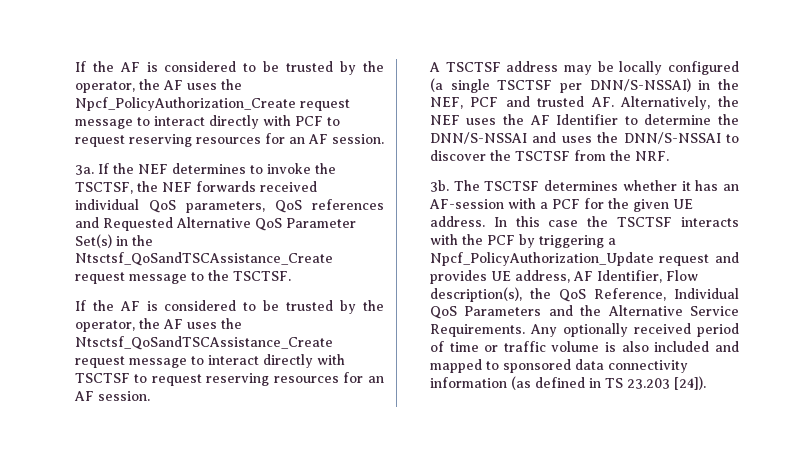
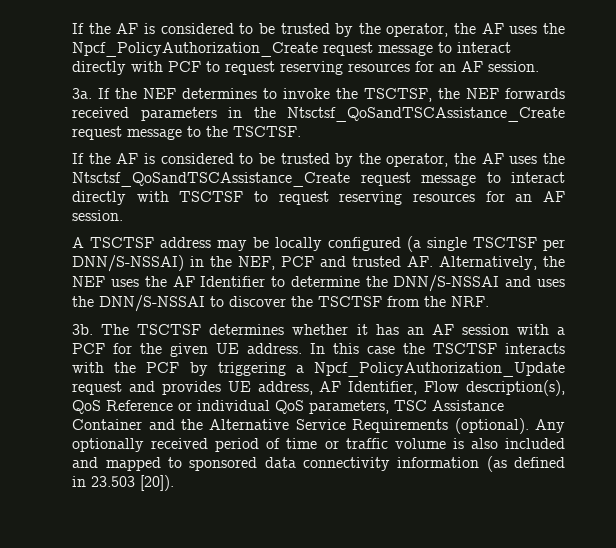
- If the NEF determines to invoke the TSCTSF, the NEF forwards received individual QoS parameters, QoS references and Requested Alternative QoS Parameter Set(s) in the Ntsctsf_QoSandTSCAssistance_Create request message to the TSCTSF.
+ If the NEF determines to invoke the TSCTSF, the NEF forwards received parameters in the Ntsctsf_QoSandTSCAssistance_Create request message to the TSCTSF.
- The TSCTSF determines whether it has an AF-session with a PCF for the given UE address.
+ The TSCTSF determines whether it has an AF session with a PCF for the given UE address.
- In this case the TSCTSF interacts with the PCF by triggering a Npcf_PolicyAuthorization_Update request and provides UE address, AF Identifier, Flow description(s), the QoS Reference, Individual QoS Parameters and the Alternative Service Requirements.
+ In this case the TSCTSF interacts with the PCF by triggering a Npcf_PolicyAuthorization_Update request and provides UE address, AF Identifier, Flow description(s), QoS Reference or individual QoS parameters, TSC Assistance Container and the Alternative Service Requirements (optional).
- Any optionally received period of time or traffic volume is also included and mapped to sponsored data connectivity information (as defined in TS 23.203 [24]).
+ Any optionally received period of time or traffic volume is also included and mapped to sponsored data connectivity information (as defined in 23.503 [20]).

